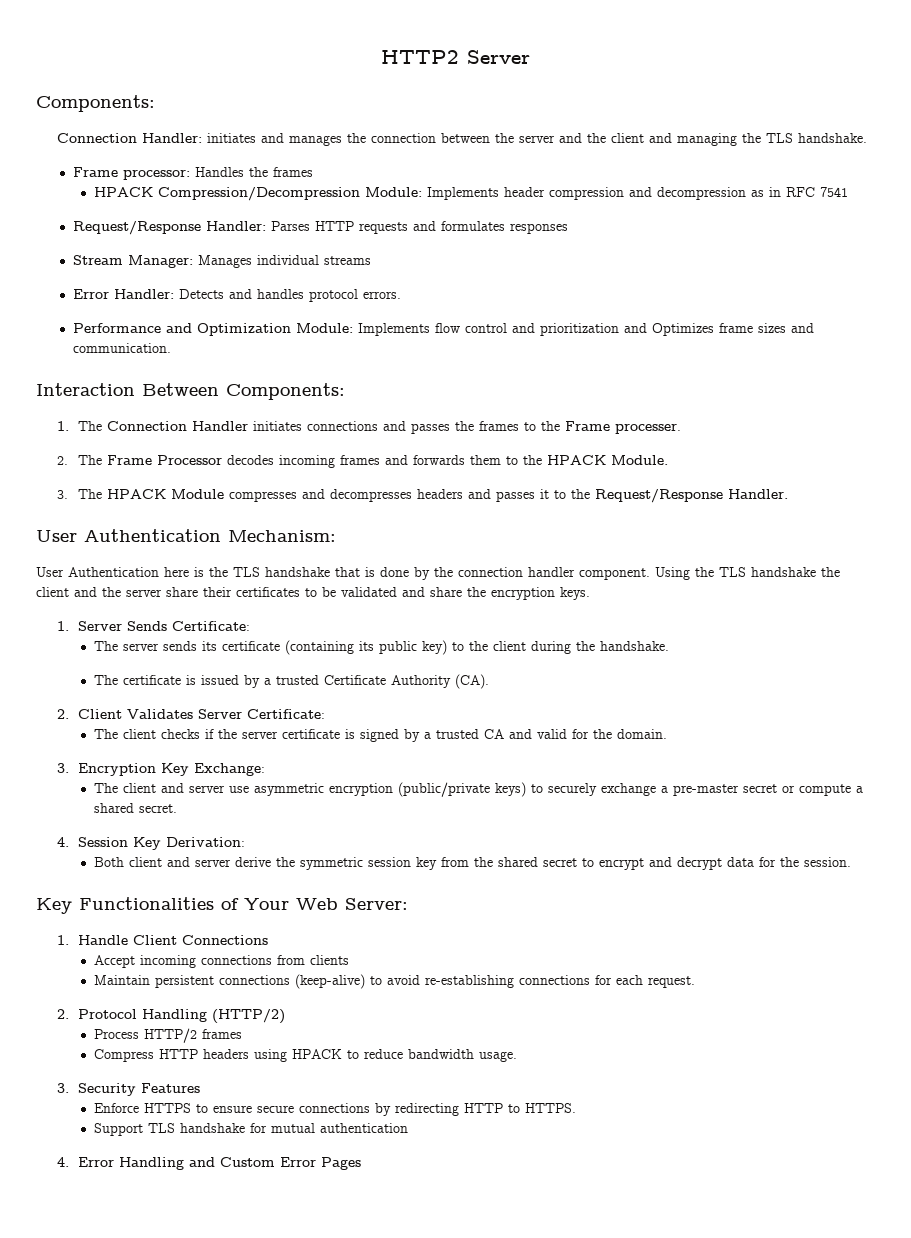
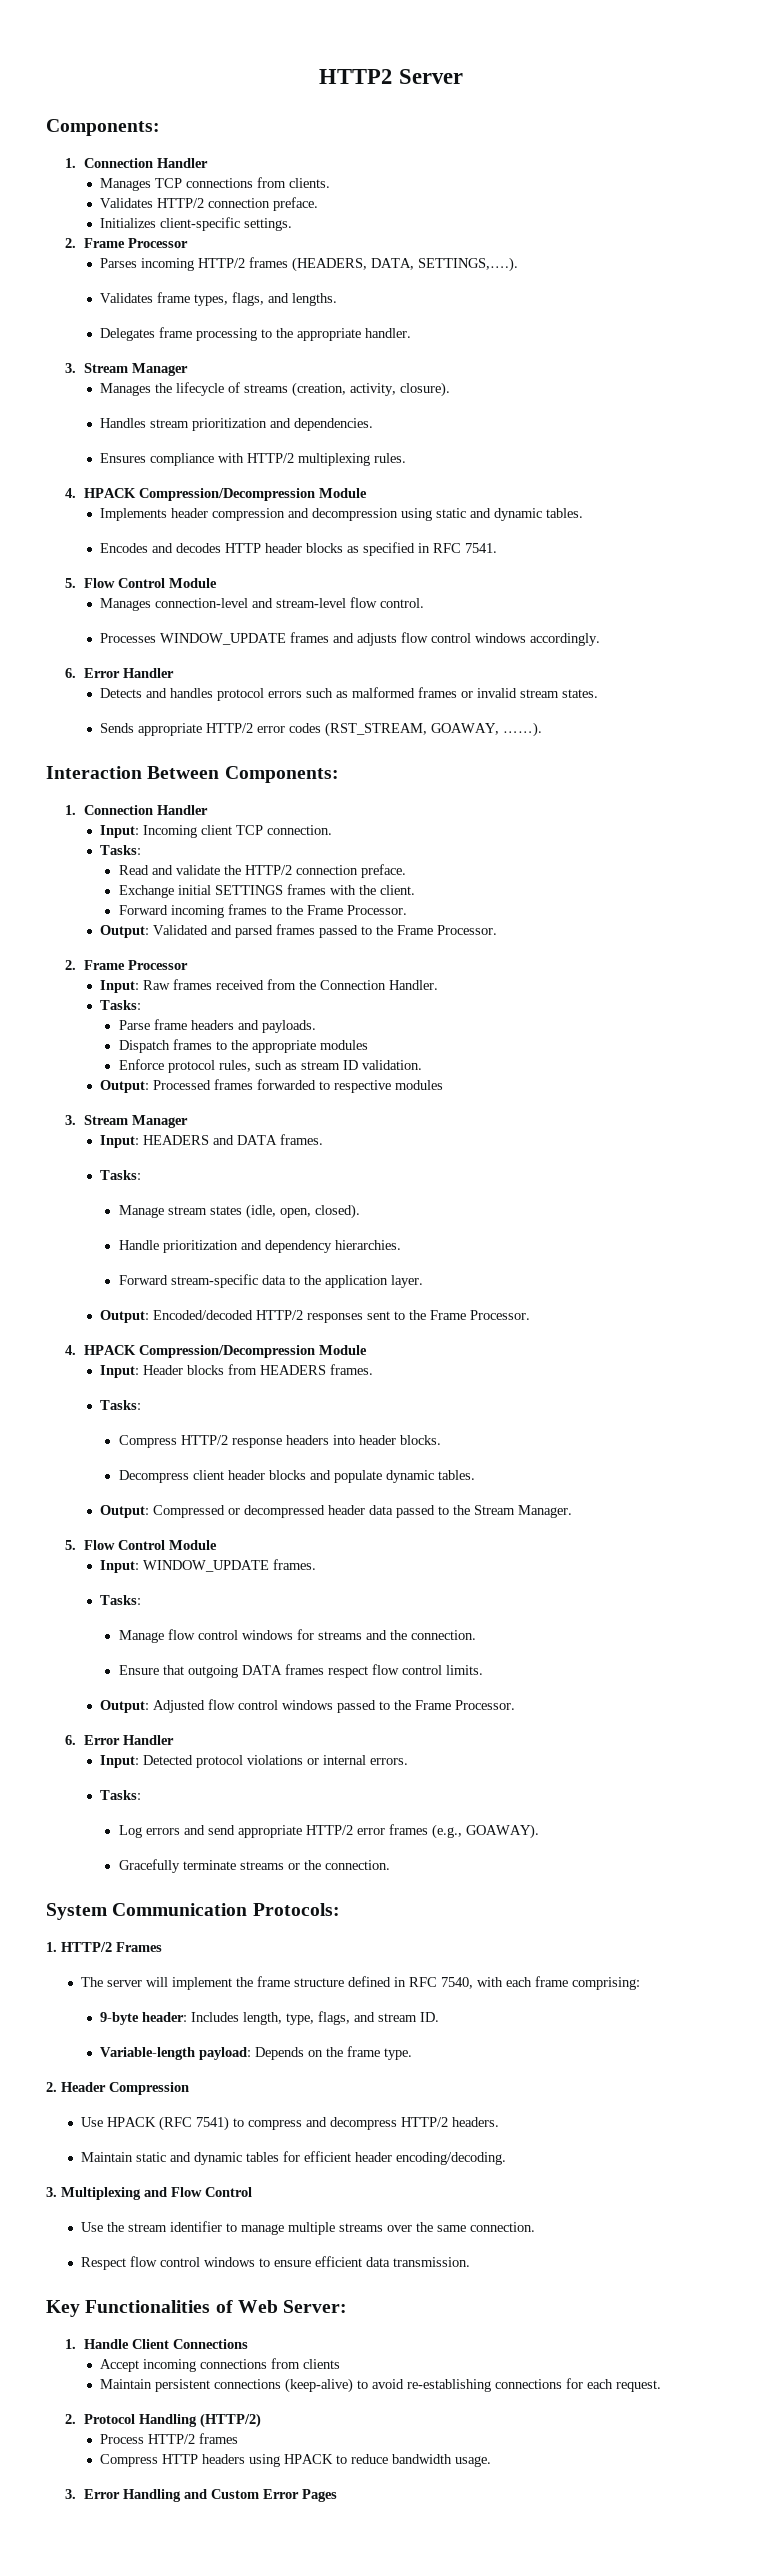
  HTTP2 Server
  Components:
- Connection Handler: initiates and manages the connection between the server and the client and managing the TLS handshake.
- Frame processor: Handles the frames
- HPACK Compression/Decompression Module: Implements header compression and decompression as in RFC 7541
- Request/Response Handler: Parses HTTP requests and formulates responses
- Stream Manager: Manages individual streams
- Error Handler: Detects and handles protocol errors.
- Performance and Optimization Module: Implements flow control and prioritization and Optimizes frame sizes and communication.
+ 1. Connection Handler
+ Manages TCP connections from clients.
+ Validates HTTP/2 connection preface.
+ Initializes client-specific settings.
+ 2. Frame Processor
+ Parses incoming HTTP/2 frames (HEADERS, DATA, SETTINGS,….).
+ Validates frame types, flags, and lengths.
+ Delegates frame processing to the appropriate handler.
+ 3. Stream Manager
+ Manages the lifecycle of streams (creation, activity, closure).
+ Handles stream prioritization and dependencies.
+ Ensures compliance with HTTP/2 multiplexing rules.
+ 4. HPACK Compression/Decompression Module
+ Implements header compression and decompression using static and dynamic tables.
+ Encodes and decodes HTTP header blocks as specified in RFC 7541.
+ 5. Flow Control Module
+ Manages connection-level and stream-level flow control.
+ Processes WINDOW_UPDATE frames and adjusts flow control windows accordingly.
+ 6. Error Handler
+ Detects and handles protocol errors such as malformed frames or invalid stream states.
+ Sends appropriate HTTP/2 error codes (RST_STREAM, GOAWAY, ……).
  Interaction Between Components:
- 1. The Connection Handler initiates connections and passes the frames to the Frame processer.
- 2. The Frame Processor decodes incoming frames and forwards them to the HPACK Module.
- 3. The HPACK Module compresses and decompresses headers and passes it to the Request/Response Handler.
- User Authentication Mechanism:
- User Authentication here is the TLS handshake that is done by the connection handler component. Using the TLS handshake the client and the server share their certificates to be validated and share the encryption keys.
- 1. Server Sends Certificate:
- The server sends its certificate (containing its public key) to the client during the handshake.
- The certificate is issued by a trusted Certificate Authority (CA).
- 2. Client Validates Server Certificate:
- The client checks if the server certificate is signed by a trusted CA and valid for the domain.
- 3. Encryption Key Exchange:
- The client and server use asymmetric encryption (public/private keys) to securely exchange a pre-master secret or compute a shared secret.
- 4. Session Key Derivation:
- Both client and server derive the symmetric session key from the shared secret to encrypt and decrypt data for the session.
+ 1. Connection Handler
+ Input: Incoming client TCP connection.
+ Tasks:
+ Read and validate the HTTP/2 connection preface.
+ Exchange initial SETTINGS frames with the client.
+ Forward incoming frames to the Frame Processor.
+ Output: Validated and parsed frames passed to the Frame Processor.
+ 2. Frame Processor
+ Input: Raw frames received from the Connection Handler.
+ Tasks:
+ Parse frame headers and payloads.
+ Dispatch frames to the appropriate modules
+ Enforce protocol rules, such as stream ID validation.
+ Output: Processed frames forwarded to respective modules
+ 3. Stream Manager
+ Input: HEADERS and DATA frames.
+ Tasks:
+ Manage stream states (idle, open, closed).
+ Handle prioritization and dependency hierarchies.
+ Forward stream-specific data to the application layer.
+ Output: Encoded/decoded HTTP/2 responses sent to the Frame Processor.
+ 4. HPACK Compression/Decompression Module
+ Input: Header blocks from HEADERS frames.
+ Tasks:
+ Compress HTTP/2 response headers into header blocks.
+ Decompress client header blocks and populate dynamic tables.
+ Output: Compressed or decompressed header data passed to the Stream Manager.
+ 5. Flow Control Module
+ Input: WINDOW_UPDATE frames.
+ Tasks:
+ Manage flow control windows for streams and the connection.
+ Ensure that outgoing DATA frames respect flow control limits.
+ Output: Adjusted flow control windows passed to the Frame Processor.
+ 6. Error Handler
+ Input: Detected protocol violations or internal errors.
+ Tasks:
+ Log errors and send appropriate HTTP/2 error frames (e.g., GOAWAY).
+ Gracefully terminate streams or the connection.
+ System Communication Protocols:
+ 1. HTTP/2 Frames
+ The server will implement the frame structure defined in RFC 7540, with each frame comprising:
+ 9-byte header: Includes length, type, flags, and stream ID.
+ Variable-length payload: Depends on the frame type.
+ 2. Header Compression
+ Use HPACK (RFC 7541) to compress and decompress HTTP/2 headers.
+ Maintain static and dynamic tables for efficient header encoding/decoding.
+ 3. Multiplexing and Flow Control
+ Use the stream identifier to manage multiple streams over the same connection.
+ Respect flow control windows to ensure efficient data transmission.
- Key Functionalities of Your Web Server:
+ Key Functionalities of Web Server:
- 3. Security Features
- Enforce HTTPS to ensure secure connections by redirecting HTTP to HTTPS.
- Support TLS handshake for mutual authentication
- 4. Error Handling and Custom Error Pages
+ 3. Error Handling and Custom Error Pages

